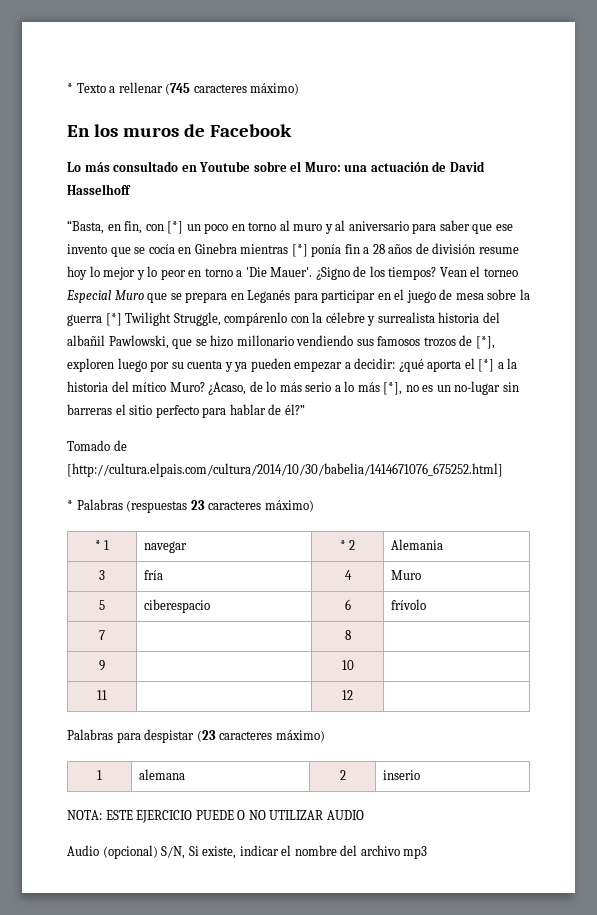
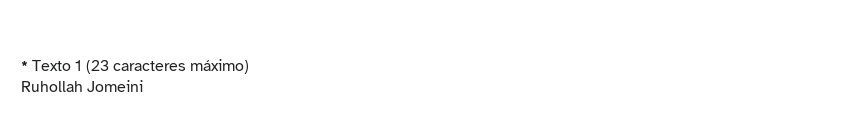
- * Texto a rellenar (745 caracteres máximo)
- En los muros de Facebook
- Lo más consultado en Youtube sobre el Muro: una actuación de David Hasselhoff
- “Basta, en fin, con [*] un poco en torno al muro y al aniversario para saber que ese invento que se cocía en Ginebra mientras [*] ponía fin a 28 años de división resume hoy lo mejor y lo peor en torno a 'Die Mauer'. ¿Signo de los tiempos? Vean el torneo Especial Muro que se prepara en Leganés para participar en el juego de mesa sobre la guerra [*] Twilight Struggle, compárenlo con la célebre y surrealista historia del albañil Pawlowski, que se hizo millonario vendiendo sus famosos trozos de [*], exploren luego por su cuenta y ya pueden empezar a decidir: ¿qué aporta el [*] a la historia del mítico Muro? ¿Acaso, de lo más serio a lo más [*], no es un no-lugar sin barreras el sitio perfecto para hablar de él?”
- Tomado de [http://cultura.elpais.com/cultura/2014/10/30/babelia/1414671076_675252.html]
- * Palabras (respuestas 23 caracteres máximo)
- * 1 | navegar | * 2 | Alemania
- 3 | fría | 4 | Muro
- 5 | ciberespacio | 6 | frívolo
- 7 | | 8 |
- 9 | | 10 |
- 11 | | 12 |
- Palabras para despistar (23 caracteres máximo)
- 1 | alemana | 2 | inserio
- NOTA: ESTE EJERCICIO PUEDE O NO UTILIZAR AUDIO
- Audio (opcional) S/N, Si existe, indicar el nombre del archivo mp3
+ * Texto 1 (23 caracteres máximo)
+ Ruhollah Jomeini

